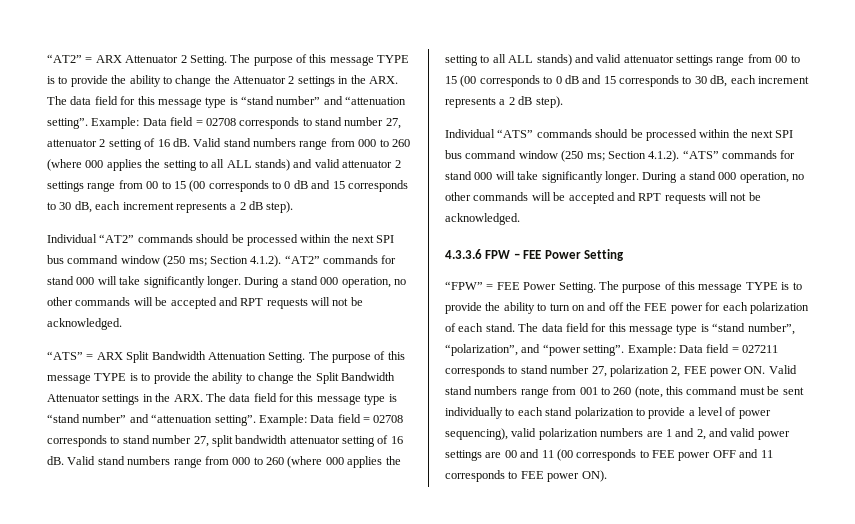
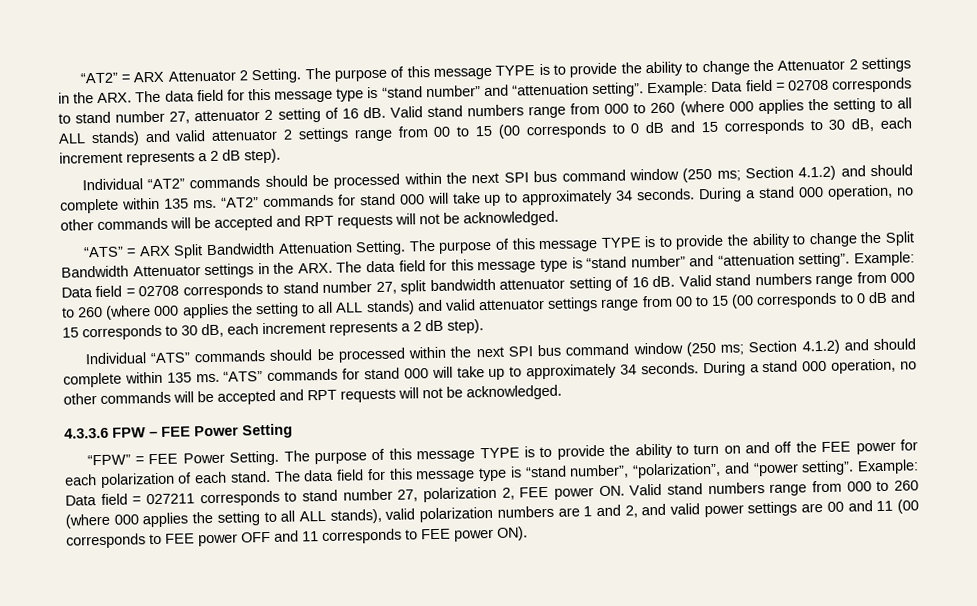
- Individual “AT2” commands should be processed within the next SPI bus command window (250 ms; Section 4.1.2). “AT2” commands for stand 000 will take significantly longer.
+ Individual “AT2” commands should be processed within the next SPI bus command window (250 ms; Section 4.1.2) and should complete within 135 ms. “AT2” commands for stand 000 will take up to approximately 34 seconds.
- Individual “ATS” commands should be processed within the next SPI bus command window (250 ms; Section 4.1.2). “ATS” commands for stand 000 will take significantly longer.
+ Individual “ATS” commands should be processed within the next SPI bus command window (250 ms; Section 4.1.2) and should complete within 135 ms. “ATS” commands for stand 000 will take up to approximately 34 seconds.
- Example: Data field = 027211 corresponds to stand number 27, polarization 2, FEE power ON. Valid stand numbers range from 001 to 260 (note, this command must be sent individually to each stand polarization to provide a level of power sequencing), valid polarization numbers are 1 and 2, and valid power settings are 00 and 11 (00 corresponds to FEE power OFF and 11 corresponds to FEE power ON).
+ Example: Data field = 027211 corresponds to stand number 27, polarization 2, FEE power ON. Valid stand numbers range from 000 to 260 (where 000 applies the setting to all ALL stands), valid polarization numbers are 1 and 2, and valid power settings are 00 and 11 (00 corresponds to FEE power OFF and 11 corresponds to FEE power ON).

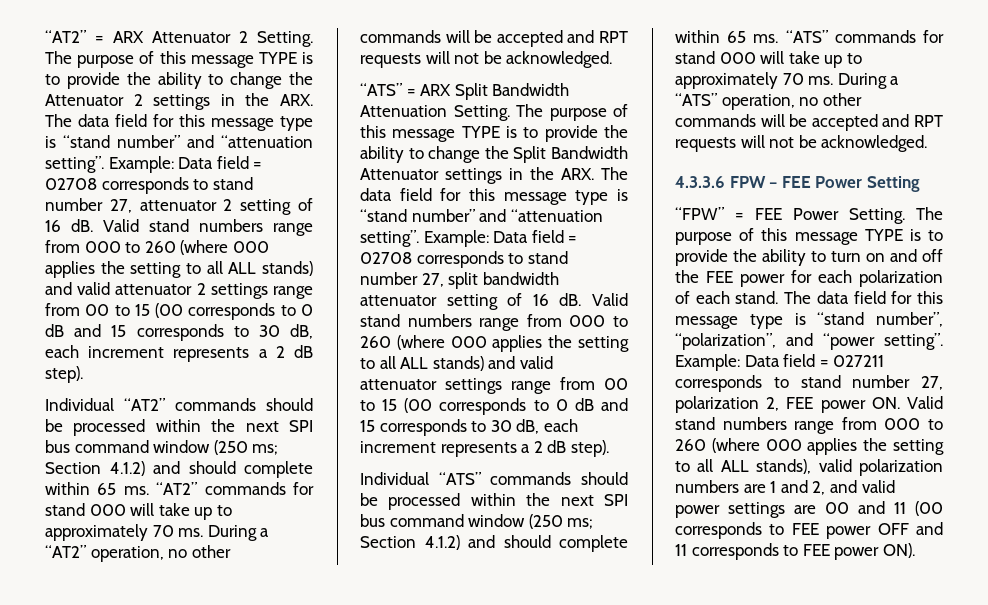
- Individual “AT2” commands should be processed within the next SPI bus command window (250 ms; Section 4.1.2) and should complete within 135 ms.
+ Individual “AT2” commands should be processed within the next SPI bus command window (250 ms; Section 4.1.2) and should complete within 65 ms.
- “AT2” commands for stand 000 will take up to approximately 34 seconds. During a stand 000 operation, no other commands will be accepted and RPT requests will not be acknowledged.
+ “AT2” commands for stand 000 will take up to approximately 70 ms. During a “AT2” operation, no other commands will be accepted and RPT requests will not be acknowledged.
- Individual “ATS” commands should be processed within the next SPI bus command window (250 ms; Section 4.1.2) and should complete within 135 ms.
+ Individual “ATS” commands should be processed within the next SPI bus command window (250 ms; Section 4.1.2) and should complete within 65 ms.
- “ATS” commands for stand 000 will take up to approximately 34 seconds. During a stand 000 operation, no other commands will be accepted and RPT requests will not be acknowledged.
+ “ATS” commands for stand 000 will take up to approximately 70 ms. During a “ATS” operation, no other commands will be accepted and RPT requests will not be acknowledged.

